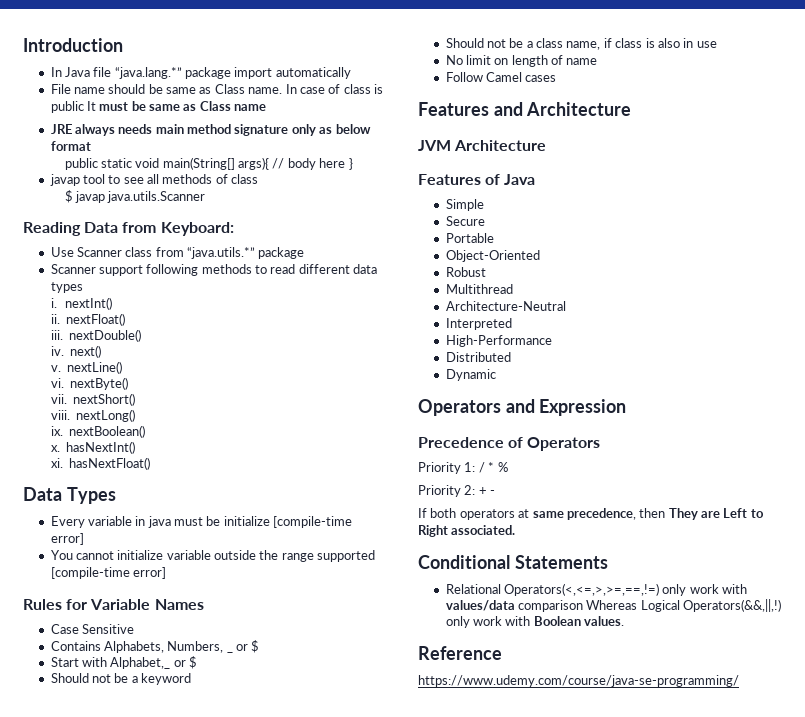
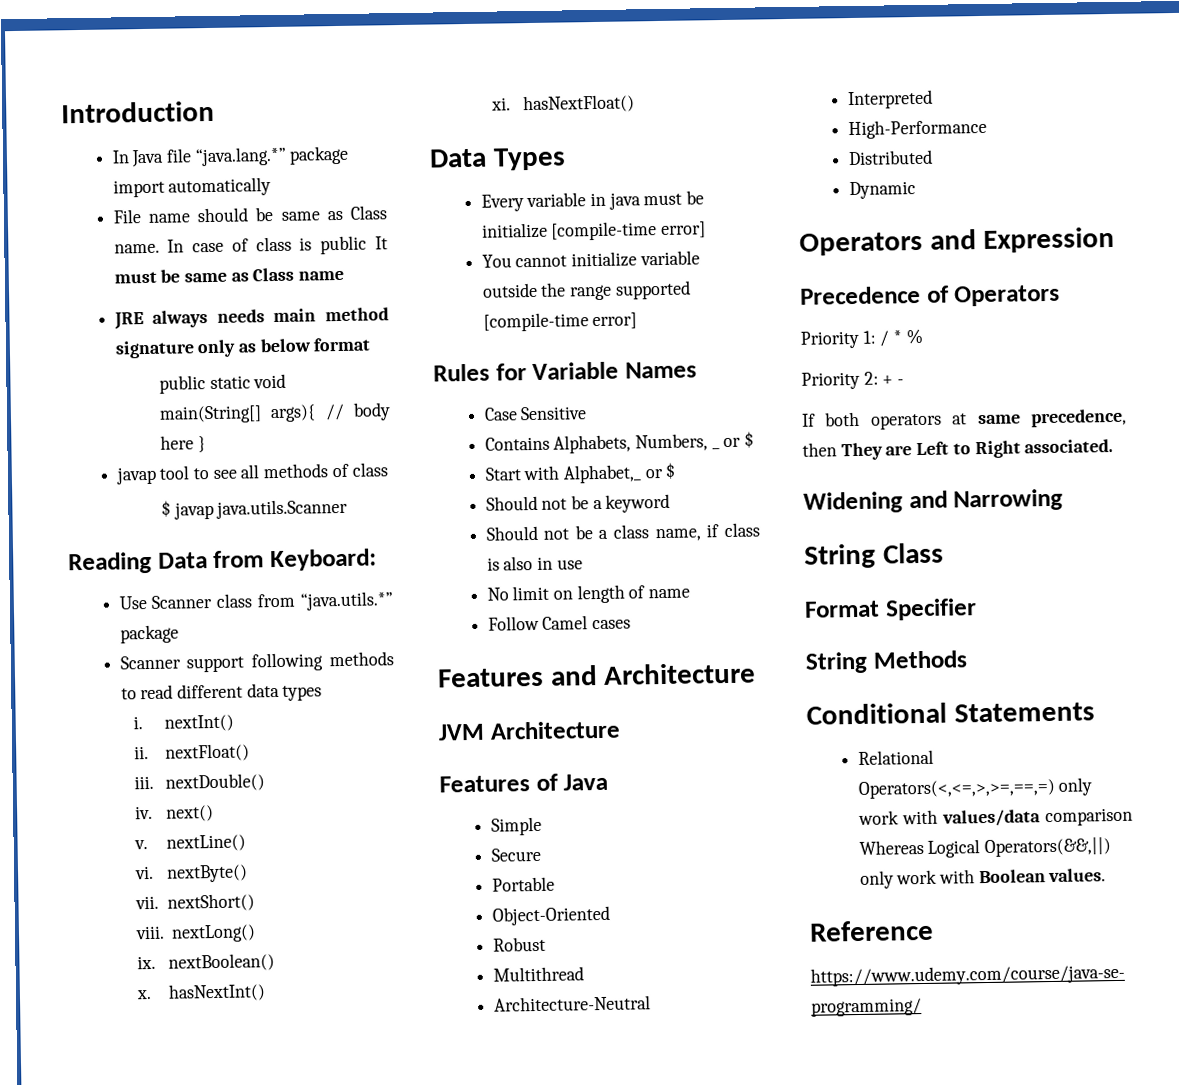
+ Widening and Narrowing
+ String Class
+ Format Specifier
+ String Methods
- Relational Operators(<,<=,>,>=,==,!=) only work with values/data comparison Whereas Logical Operators(&&,||,!) only work with Boolean values.
+ Relational Operators(<,<=,>,>=,==,=) only work with values/data comparison Whereas Logical Operators(&&,||) only work with Boolean values.

